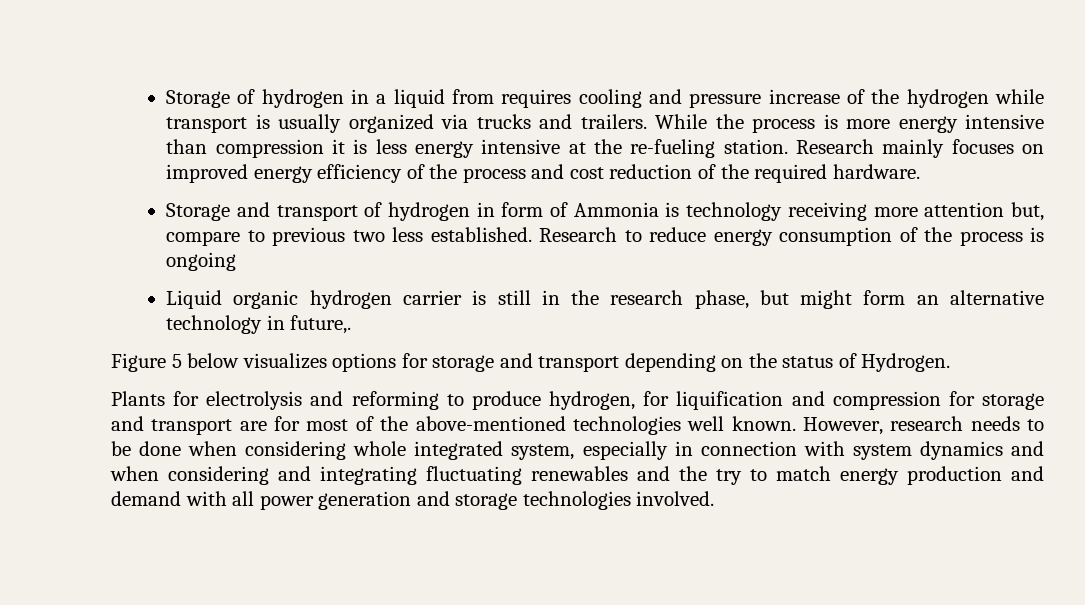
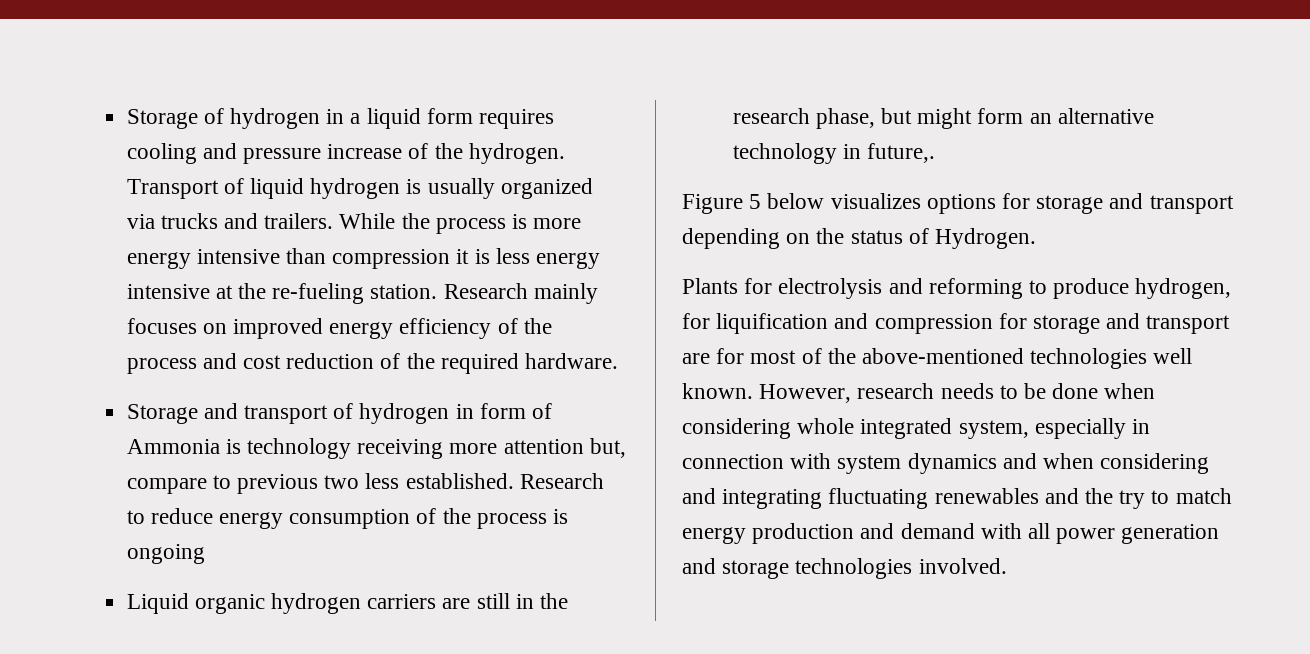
- Storage of hydrogen in a liquid from requires cooling and pressure increase of the hydrogen while transport is usually organized via trucks and trailers.
+ Storage of hydrogen in a liquid form requires cooling and pressure increase of the hydrogen. Transport of liquid hydrogen is usually organized via trucks and trailers.
- Liquid organic hydrogen carrier is still in the research phase, but might form an alternative technology in future,.
+ Liquid organic hydrogen carriers are still in the research phase, but might form an alternative technology in future,.

